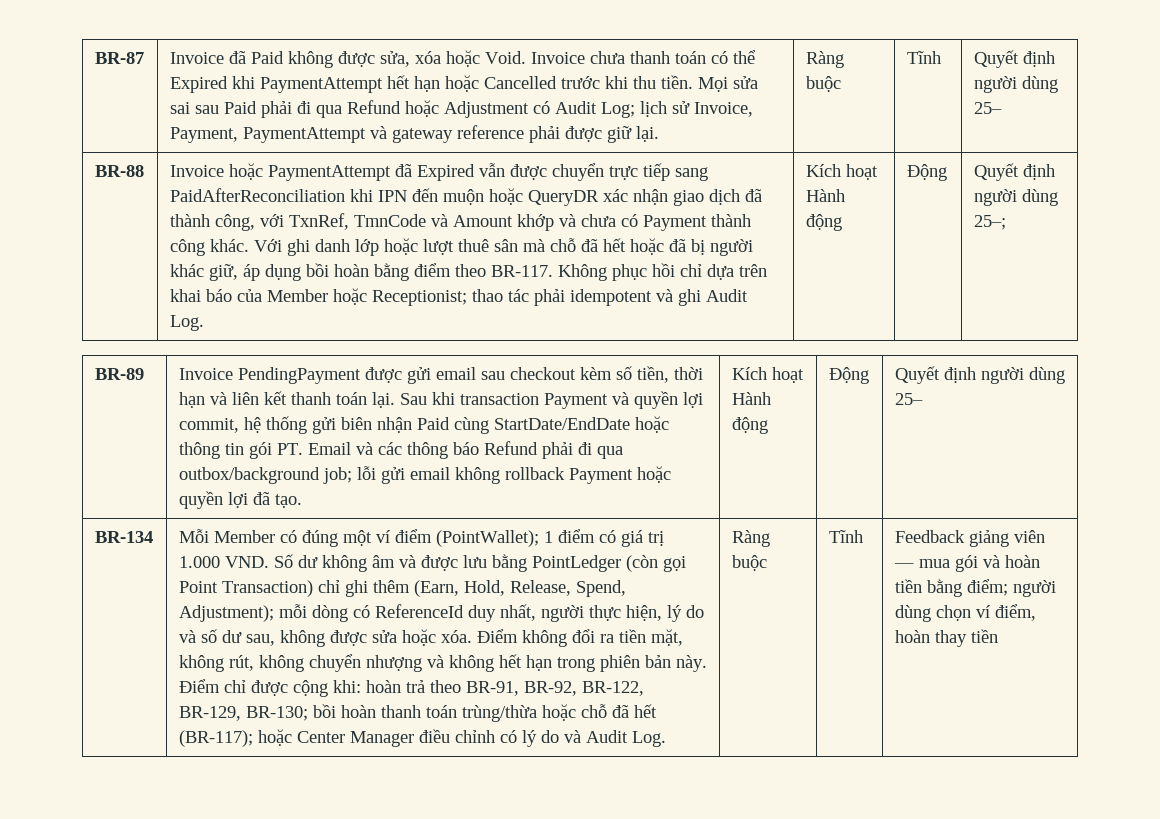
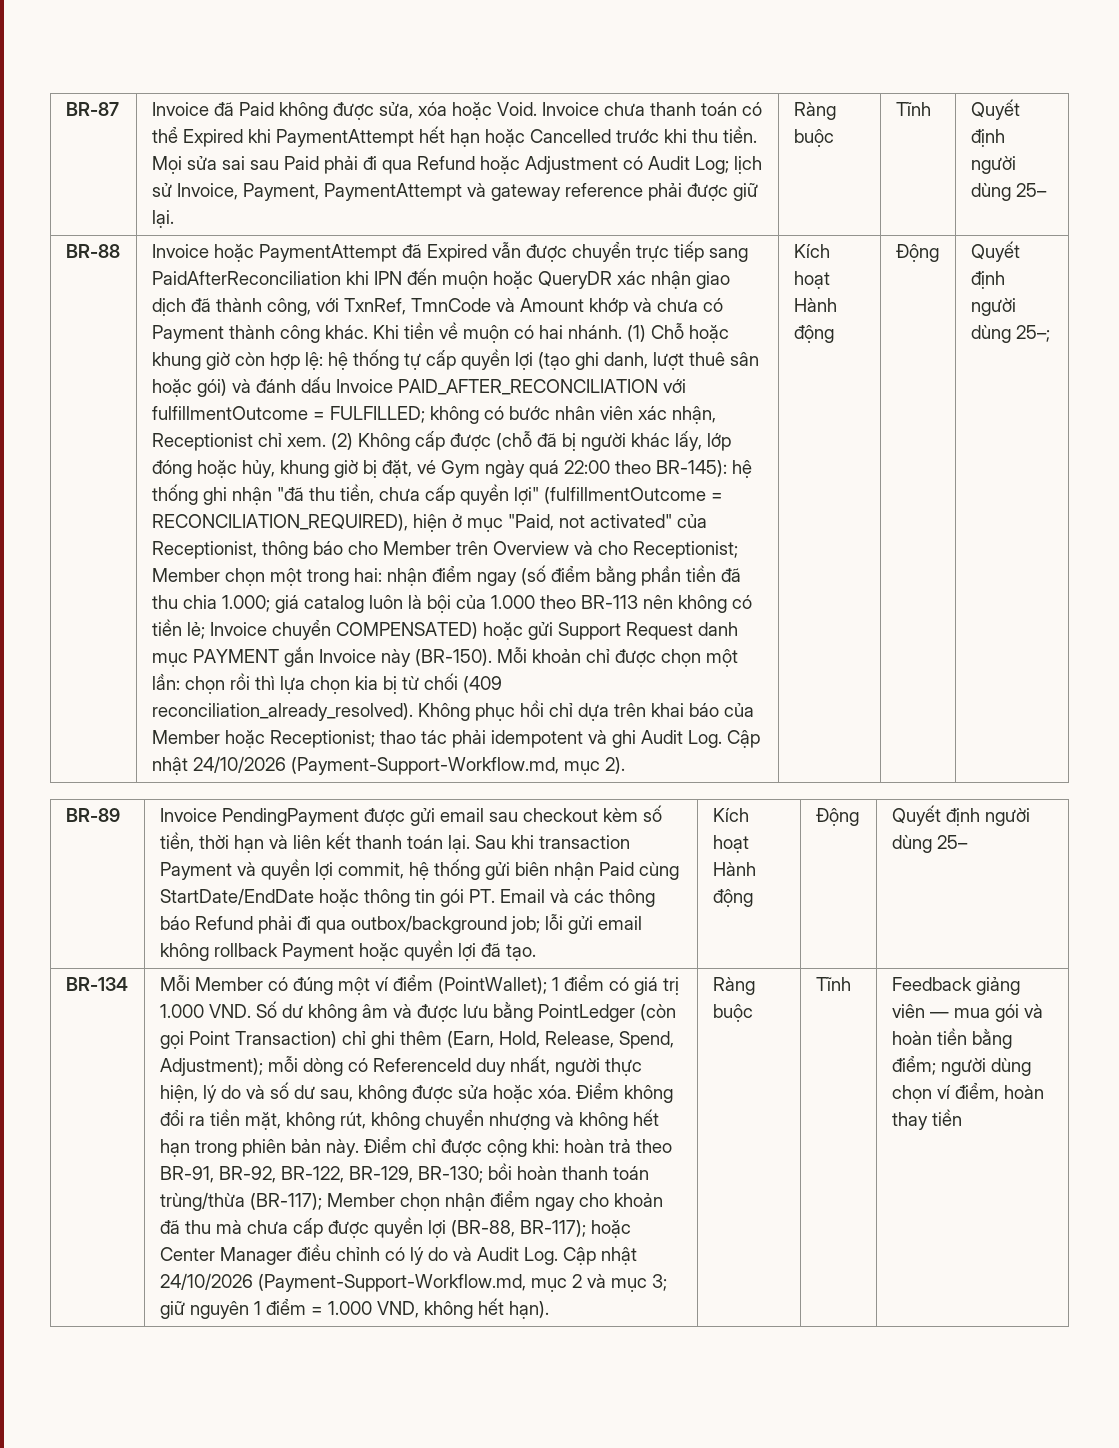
- Với ghi danh lớp hoặc lượt thuê sân mà chỗ đã hết hoặc đã bị người khác giữ, áp dụng bồi hoàn bằng điểm theo BR-117.
+ Khi tiền về muộn có hai nhánh. (1) Chỗ hoặc khung giờ còn hợp lệ: hệ thống tự cấp quyền lợi (tạo ghi danh, lượt thuê sân hoặc gói) và đánh dấu Invoice PAID_AFTER_RECONCILIATION với fulfillmentOutcome = FULFILLED; không có bước nhân viên xác nhận, Receptionist chỉ xem. (2) Không cấp được (chỗ đã bị người khác lấy, lớp đóng hoặc hủy, khung giờ bị đặt, vé Gym ngày quá 22:00 theo BR-145): hệ thống ghi nhận "đã thu tiền, chưa cấp quyền lợi" (fulfillmentOutcome = RECONCILIATION_REQUIRED), hiện ở mục "Paid, not activated" của Receptionist, thông báo cho Member trên Overview và cho Receptionist; Member chọn một trong hai: nhận điểm ngay (số điểm bằng phần tiền đã thu chia 1.000; giá catalog luôn là bội của 1.000 theo BR-113 nên không có tiền lẻ; Invoice chuyển COMPENSATED) hoặc gửi Support Request danh mục PAYMENT gắn Invoice này (BR-150). Mỗi khoản chỉ được chọn một lần: chọn rồi thì lựa chọn kia bị từ chối (409 reconciliation_already_resolved).
- Không phục hồi chỉ dựa trên khai báo của Member hoặc Receptionist; thao tác phải idempotent và ghi Audit Log.
+ Không phục hồi chỉ dựa trên khai báo của Member hoặc Receptionist; thao tác phải idempotent và ghi Audit Log. Cập nhật 24/10/2026 (Payment-Support-Workflow.md, mục 2).
- Điểm chỉ được cộng khi: hoàn trả theo BR-91, BR-92, BR-122, BR-129, BR-130; bồi hoàn thanh toán trùng/thừa hoặc chỗ đã hết (BR-117); hoặc Center Manager điều chỉnh có lý do và Audit Log.
+ Điểm chỉ được cộng khi: hoàn trả theo BR-91, BR-92, BR-122, BR-129, BR-130; bồi hoàn thanh toán trùng/thừa (BR-117); Member chọn nhận điểm ngay cho khoản đã thu mà chưa cấp được quyền lợi (BR-88, BR-117); hoặc Center Manager điều chỉnh có lý do và Audit Log. Cập nhật 24/10/2026 (Payment-Support-Workflow.md, mục 2 và mục 3; giữ nguyên 1 điểm = 1.000 VND, không hết hạn).

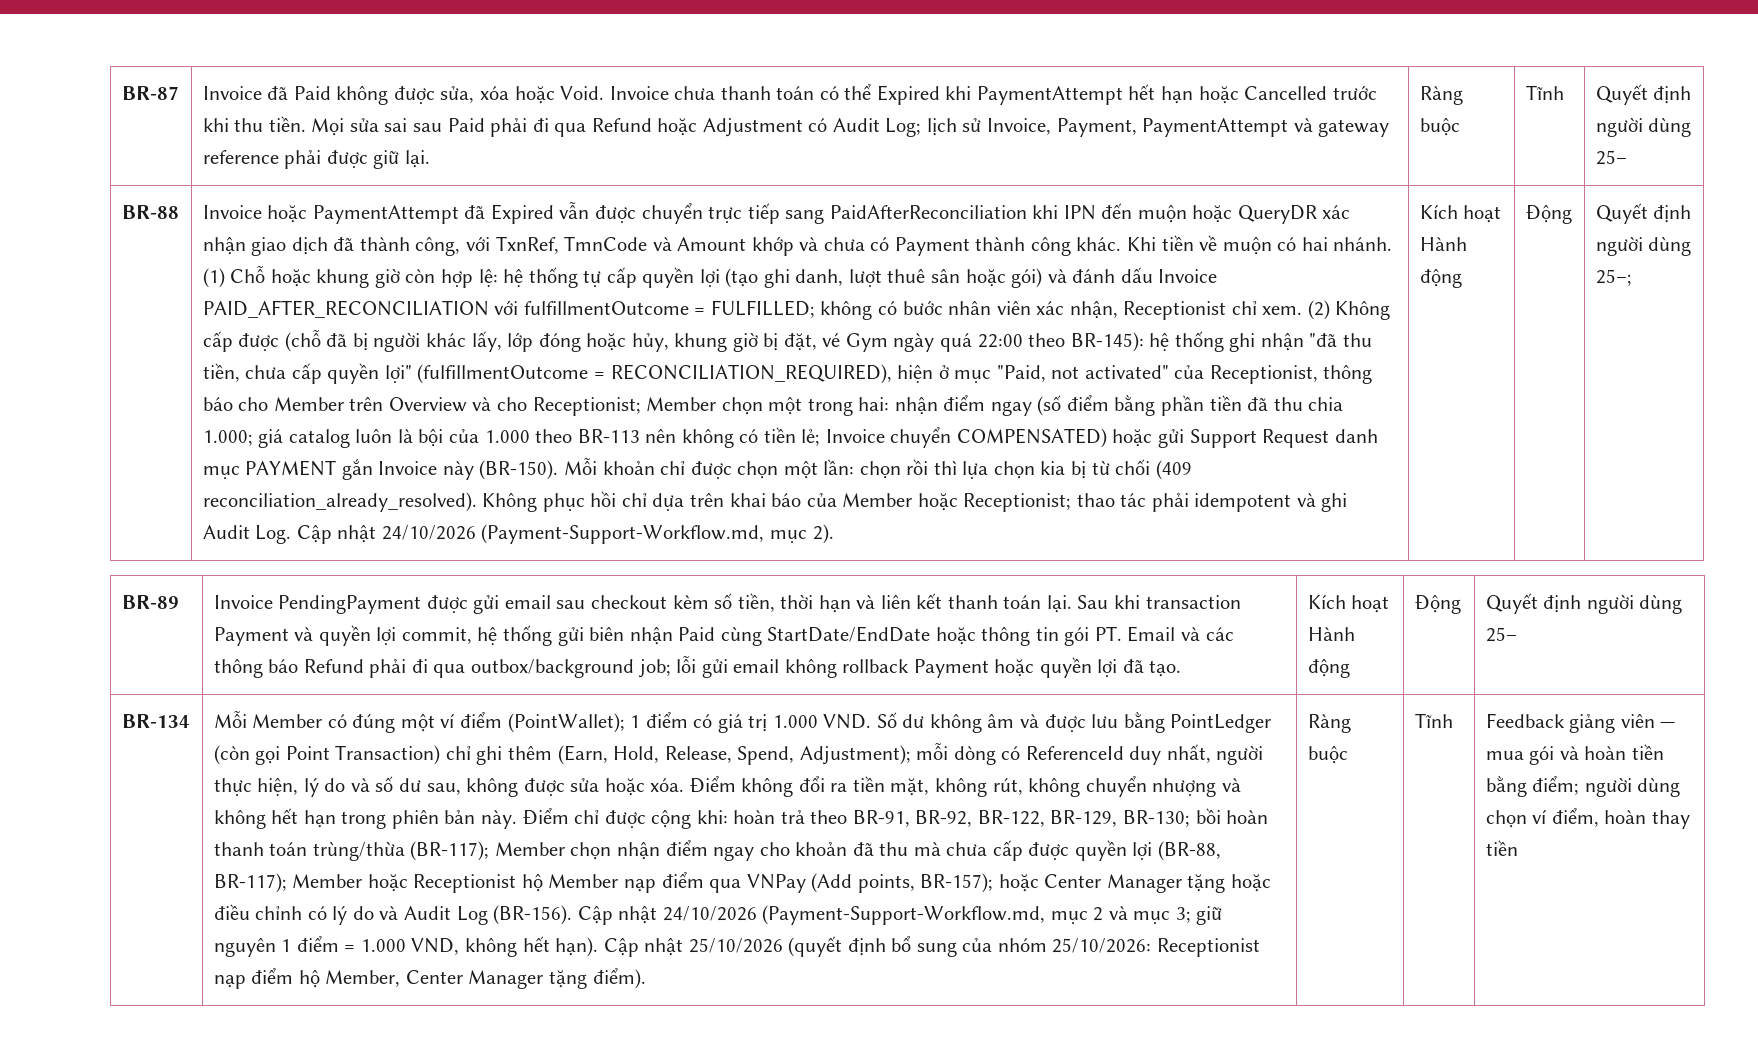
+ Member hoặc Receptionist hộ Member nạp điểm qua VNPay (Add points, BR-157);
- hoặc Center Manager điều chỉnh có lý do và Audit Log. Cập nhật 24/10/2026 (Payment-Support-Workflow.md, mục 2 và mục 3;
+ hoặc Center Manager tặng hoặc điều chỉnh có lý do và Audit Log (BR-156). Cập nhật 24/10/2026 (Payment-Support-Workflow.md, mục 2 và mục 3;
+ Cập nhật 25/10/2026 (quyết định bổ sung của nhóm 25/10/2026: Receptionist nạp điểm hộ Member, Center Manager tặng điểm).

